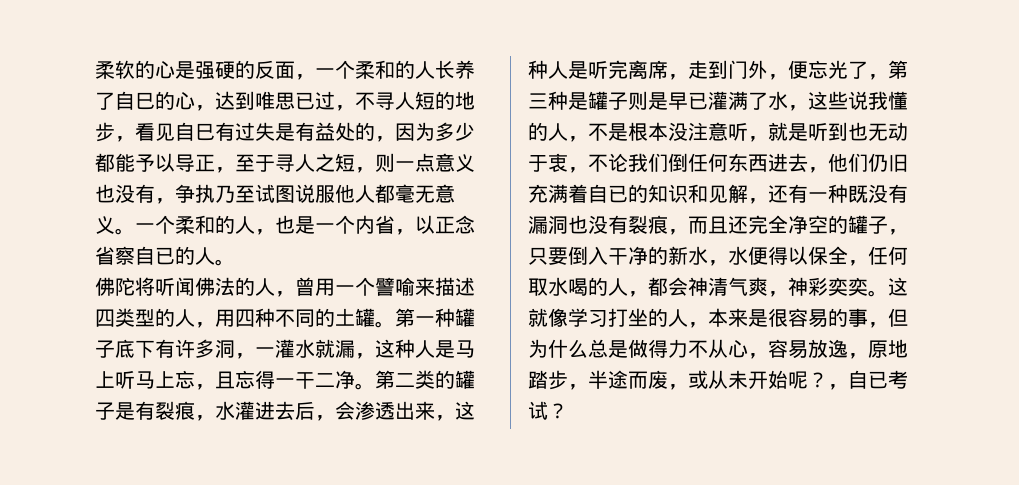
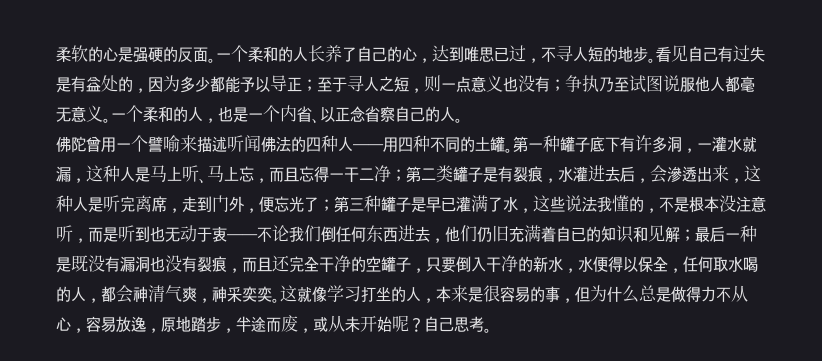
- 柔软的心是强硬的反面，一个柔和的人长养了自巳的心，达到唯思已过，不寻人短的地步，看见自巳有过失是有益处的，因为多少都能予以导正，至于寻人之短，则一点意义也没有，争执乃至试图说服他人都毫无意义。
+ 柔软的心是强硬的反面。一个柔和的人长养了自己的心，达到唯思已过，不寻人短的地步。看见自己有过失是有益处的，因为多少都能予以导正；至于寻人之短，则一点意义也没有；争执乃至试图说服他人都毫无意义。
- 一个柔和的人，也是一个内省，以正念省察自已的人。
+ 一个柔和的人，也是一个内省、以正念省察自己的人。
- 佛陀将听闻佛法的人，曾用一个譬喻来描述四类型的人，用四种不同的土罐。
+ 佛陀曾用一个譬喻来描述听闻佛法的四种人——用四种不同的土罐。
- 第一种罐子底下有许多洞，一灌水就漏，这种人是马上听马上忘，且忘得一干二净。第二类的罐子是有裂痕，水灌进去后，会渗透出来，这种人是听完离席，走到门外，便忘光了，第三种是罐子则是早已灌满了水，这些说我懂的人，不是根本没注意听，就是听到也无动于衷，不论我们倒任何东西进去，他们仍旧充满着自已的知识和见解，还有一种既没有漏洞也没有裂痕，而且还完全净空的罐子，只要倒入干净的新水，水便得以保全，任何取水喝的人，都会神清气爽，神彩奕奕。
+ 第一种罐子底下有许多洞，一灌水就漏，这种人是马上听、马上忘，而且忘得一干二净；第二类罐子是有裂痕，水灌进去后，会渗透出来，这种人是听完离席，走到门外，便忘光了；第三种罐子是早已灌满了水，这些说法我懂的，不是根本没注意听，而是听到也无动于衷——不论我们倒任何东西进去，他们仍旧充满着自已的知识和见解；最后一种是既没有漏洞也没有裂痕，而且还完全干净的空罐子，只要倒入干净的新水，水便得以保全，任何取水喝的人，都会神清气爽，神采奕奕。
- ，自已考试？
+ 自己思考。

